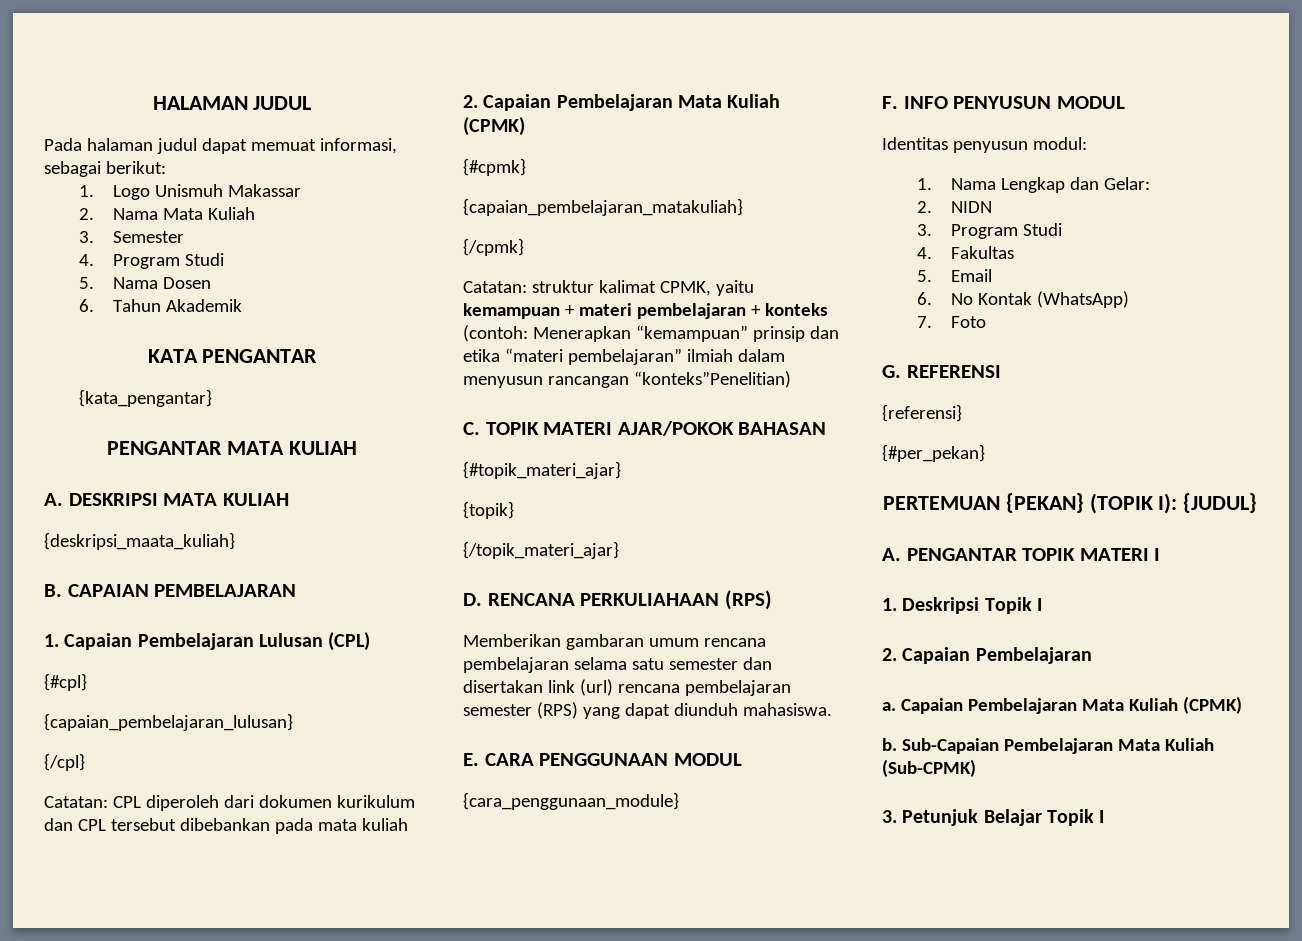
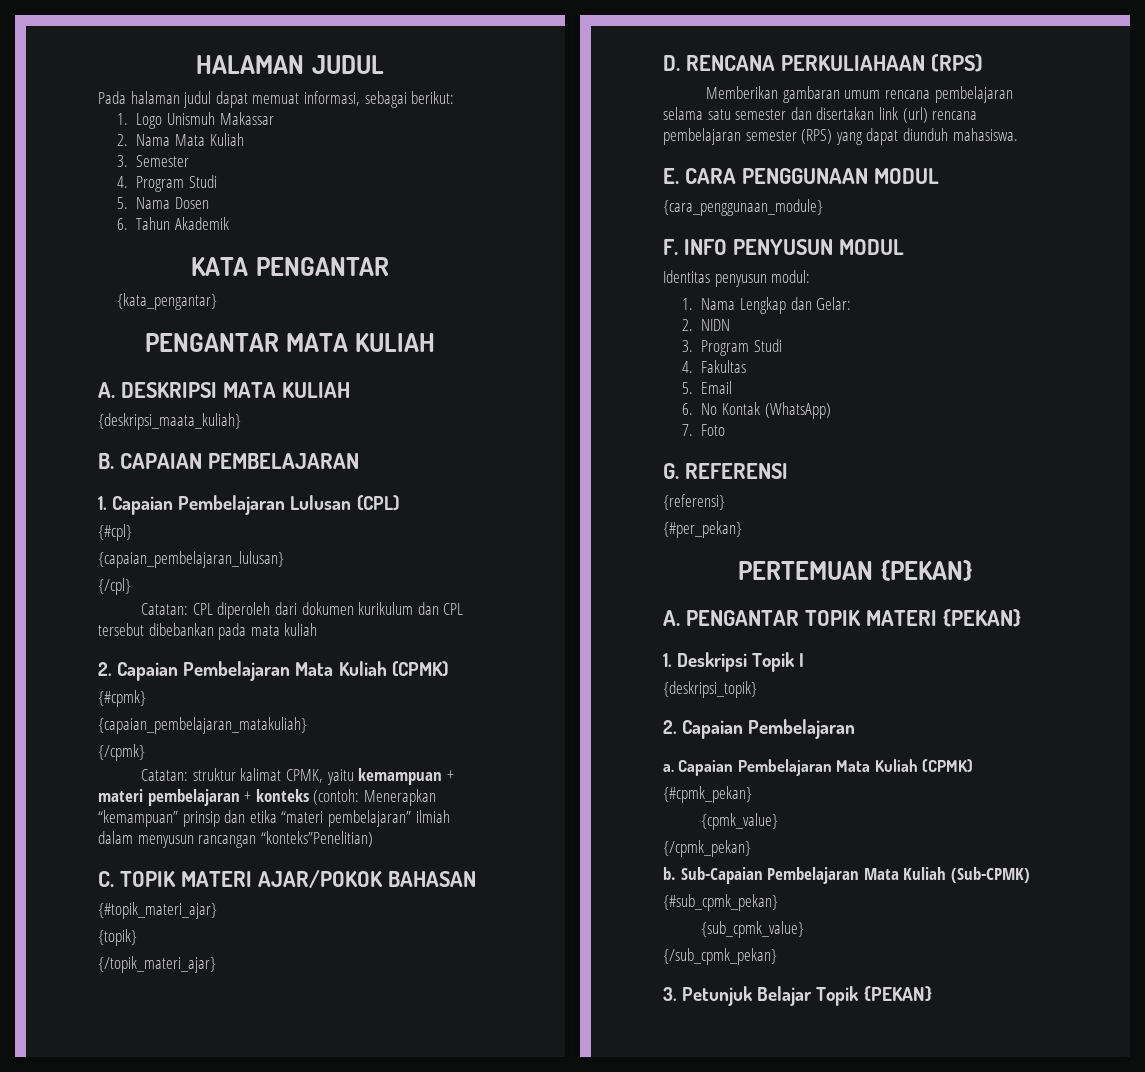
- PERTEMUAN {PEKAN} (TOPIK I): {JUDUL}
+ PERTEMUAN {PEKAN}
- A. PENGANTAR TOPIK MATERI I
+ A. PENGANTAR TOPIK MATERI {PEKAN}
+ {deskripsi_topik}
+ {#cpmk_pekan}
+ {cpmk_value}
+ {/cpmk_pekan}
+ {#sub_cpmk_pekan}
+ {sub_cpmk_value}
+ {/sub_cpmk_pekan}
- 3. Petunjuk Belajar Topik I
+ 3. Petunjuk Belajar Topik {PEKAN}

